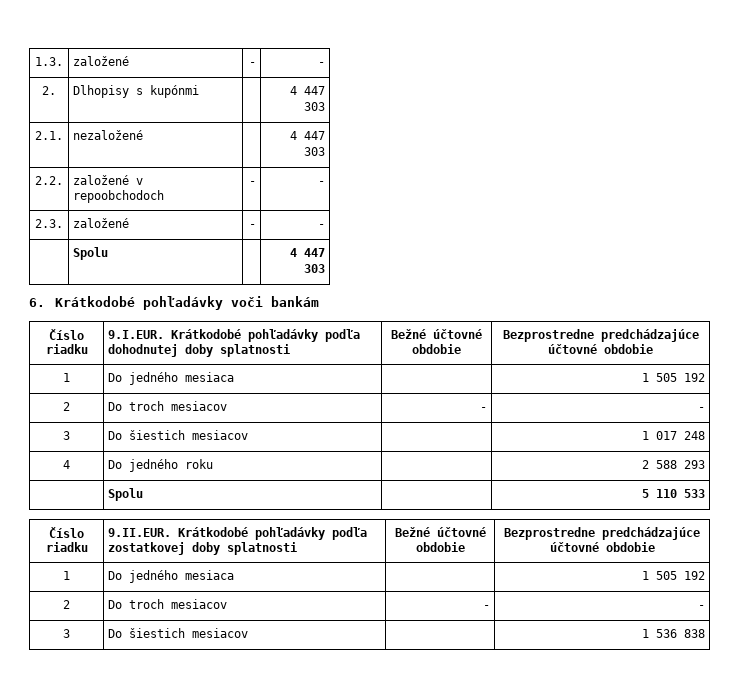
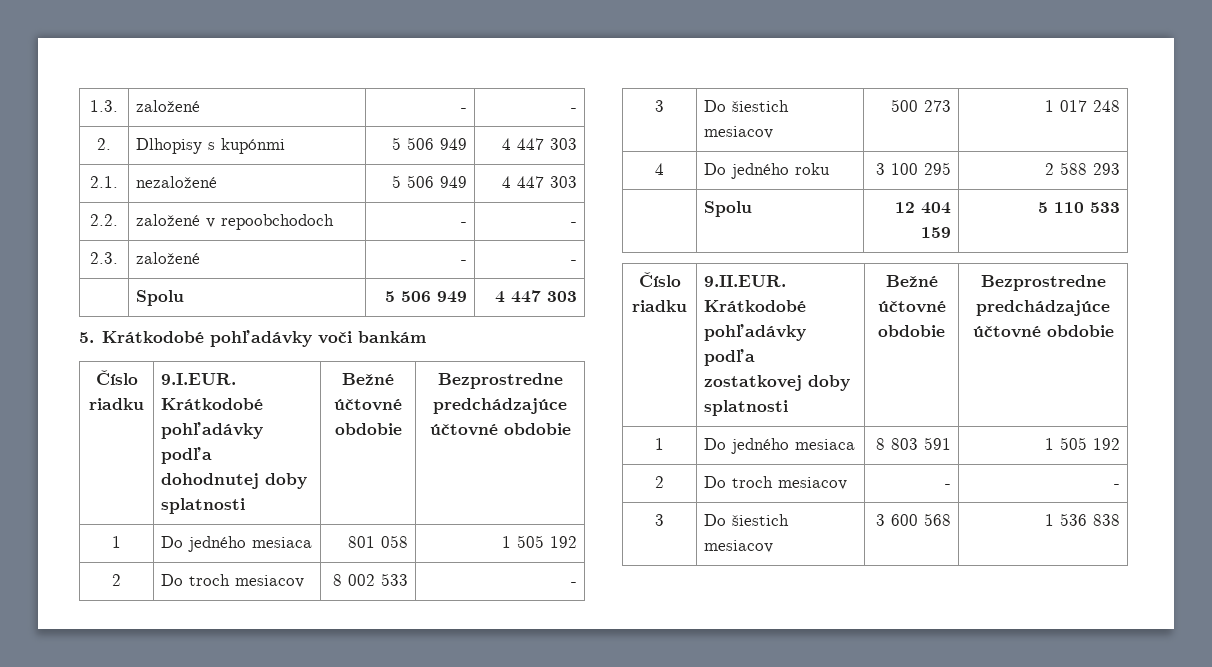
- 2. | Dlhopisy s kupónmi | | 4 447 303
+ 2. | Dlhopisy s kupónmi | 5 506 949 | 4 447 303
- 2.1. | nezaložené | | 4 447 303
+ 2.1. | nezaložené | 5 506 949 | 4 447 303
- | Spolu | | 4 447 303
- 6. Krátkodobé pohľadávky voči bankám
+ | Spolu | 5 506 949 | 4 447 303
+ 5. Krátkodobé pohľadávky voči bankám
  Číslo riadku | 9.I.EUR. Krátkodobé pohľadávky podľa dohodnutej doby splatnosti | Bežné účtovné obdobie | Bezprostredne predchádzajúce účtovné obdobie
- 1 | Do jedného mesiaca | | 1 505 192
- 2 | Do troch mesiacov | - | -
- 3 | Do šiestich mesiacov | | 1 017 248
+ 1 | Do jedného mesiaca | 801 058 | 1 505 192
+ 2 | Do troch mesiacov | 8 002 533 | -
+ 3 | Do šiestich mesiacov | 500 273 | 1 017 248
- 4 | Do jedného roku | | 2 588 293
+ 4 | Do jedného roku | 3 100 295 | 2 588 293
- | Spolu | | 5 110 533
+ | Spolu | 12 404 159 | 5 110 533
  Číslo riadku | 9.II.EUR. Krátkodobé pohľadávky podľa zostatkovej doby splatnosti | Bežné účtovné obdobie | Bezprostredne predchádzajúce účtovné obdobie
- 1 | Do jedného mesiaca | | 1 505 192
+ 1 | Do jedného mesiaca | 8 803 591 | 1 505 192
- 3 | Do šiestich mesiacov | | 1 536 838
+ 3 | Do šiestich mesiacov | 3 600 568 | 1 536 838

